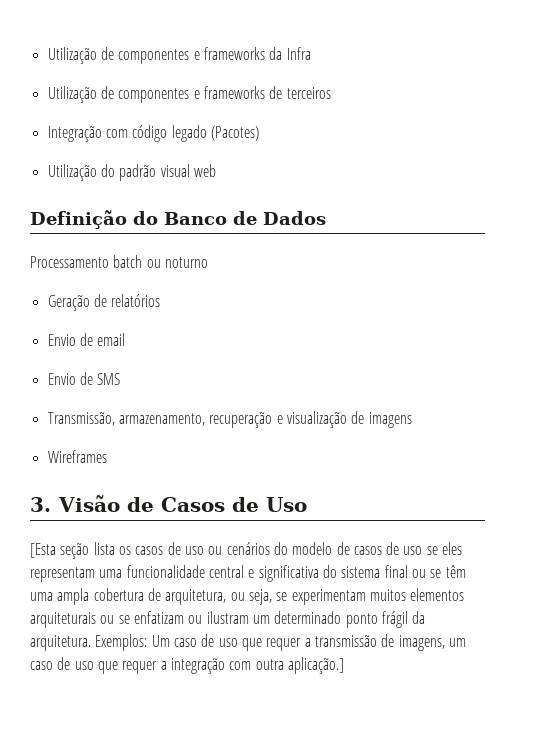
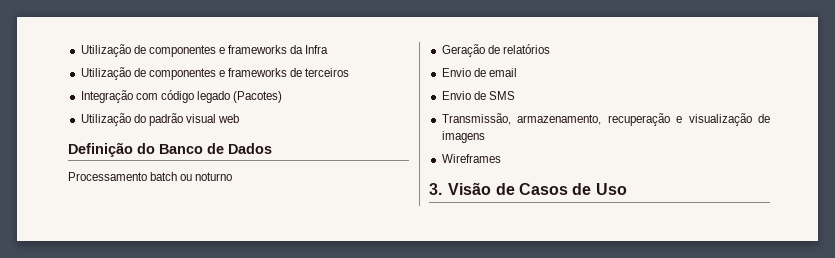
- [Esta seção lista os casos de uso ou cenários do modelo de casos de uso se eles representam uma funcionalidade central e significativa do sistema final ou se têm uma ampla cobertura de arquitetura, ou seja, se experimentam muitos elementos arquiteturais ou se enfatizam ou ilustram um determinado ponto frágil da arquitetura. Exemplos: Um caso de uso que requer a transmissão de imagens, um caso de uso que requer a integração com outra aplicação.]

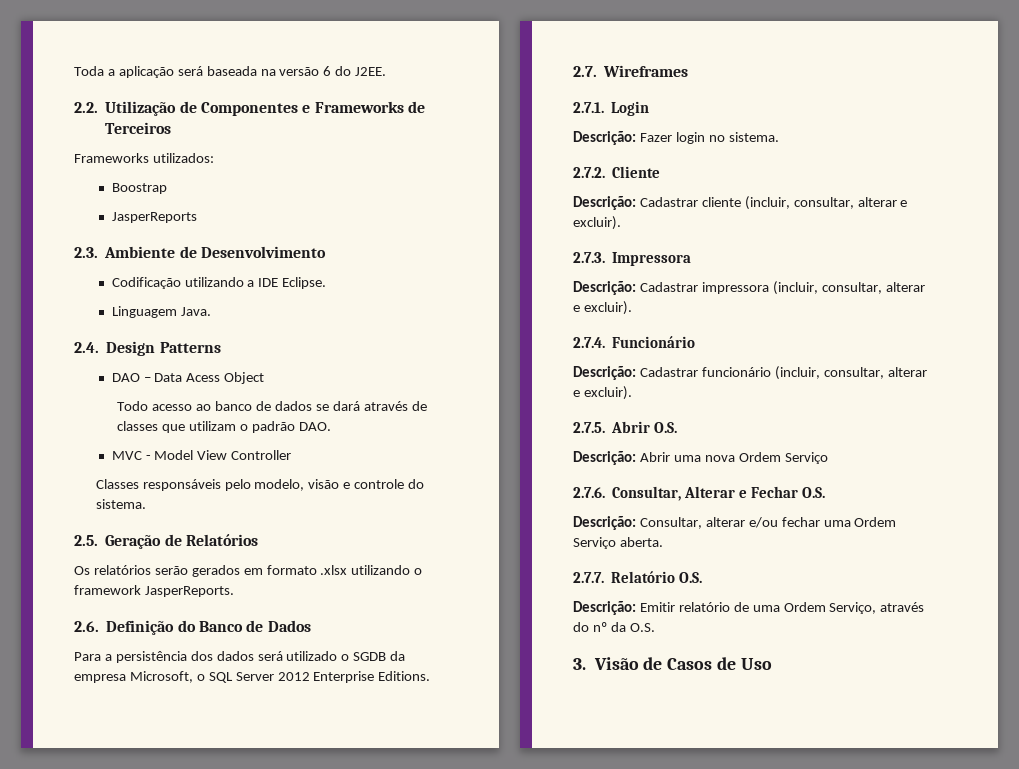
- Utilização de componentes e frameworks da Infra
- Utilização de componentes e frameworks de terceiros
- Integração com código legado (Pacotes)
- Utilização do padrão visual web
- Definição do Banco de Dados
+ Toda a aplicação será baseada na versão 6 do J2EE.
+ 2.2. Utilização de Componentes e Frameworks de Terceiros
+ Frameworks utilizados:
+ Boostrap
+ JasperReports
+ 2.3. Ambiente de Desenvolvimento
+ Codificação utilizando a IDE Eclipse.
+ Linguagem Java.
+ 2.4. Design Patterns
+ DAO – Data Acess Object
+ Todo acesso ao banco de dados se dará através de classes que utilizam o padrão DAO.
+ MVC - Model View Controller
+ Classes responsáveis pelo modelo, visão e controle do sistema.
+ 2.5. Geração de Relatórios
+ Os relatórios serão gerados em formato .xlsx utilizando o framework JasperReports.
+ 2.6. Definição do Banco de Dados
- Processamento batch ou noturno
- Geração de relatórios
- Envio de email
- Envio de SMS
- Transmissão, armazenamento, recuperação e visualização de imagens
- Wireframes
+ Para a persistência dos dados será utilizado o SGDB da empresa Microsoft, o SQL Server 2012 Enterprise Editions.
+ 2.7. Wireframes
+ 2.7.1. Login
+ Descrição: Fazer login no sistema.
+ 2.7.2. Cliente
+ Descrição: Cadastrar cliente (incluir, consultar, alterar e excluir).
+ 2.7.3. Impressora
+ Descrição: Cadastrar impressora (incluir, consultar, alterar e excluir).
+ 2.7.4. Funcionário
+ Descrição: Cadastrar funcionário (incluir, consultar, alterar e excluir).
+ 2.7.5. Abrir O.S.
+ Descrição: Abrir uma nova Ordem Serviço
+ 2.7.6. Consultar, Alterar e Fechar O.S.
+ Descrição: Consultar, alterar e/ou fechar uma Ordem Serviço aberta.
+ 2.7.7. Relatório O.S.
+ Descrição: Emitir relatório de uma Ordem Serviço, através do nº da O.S.

